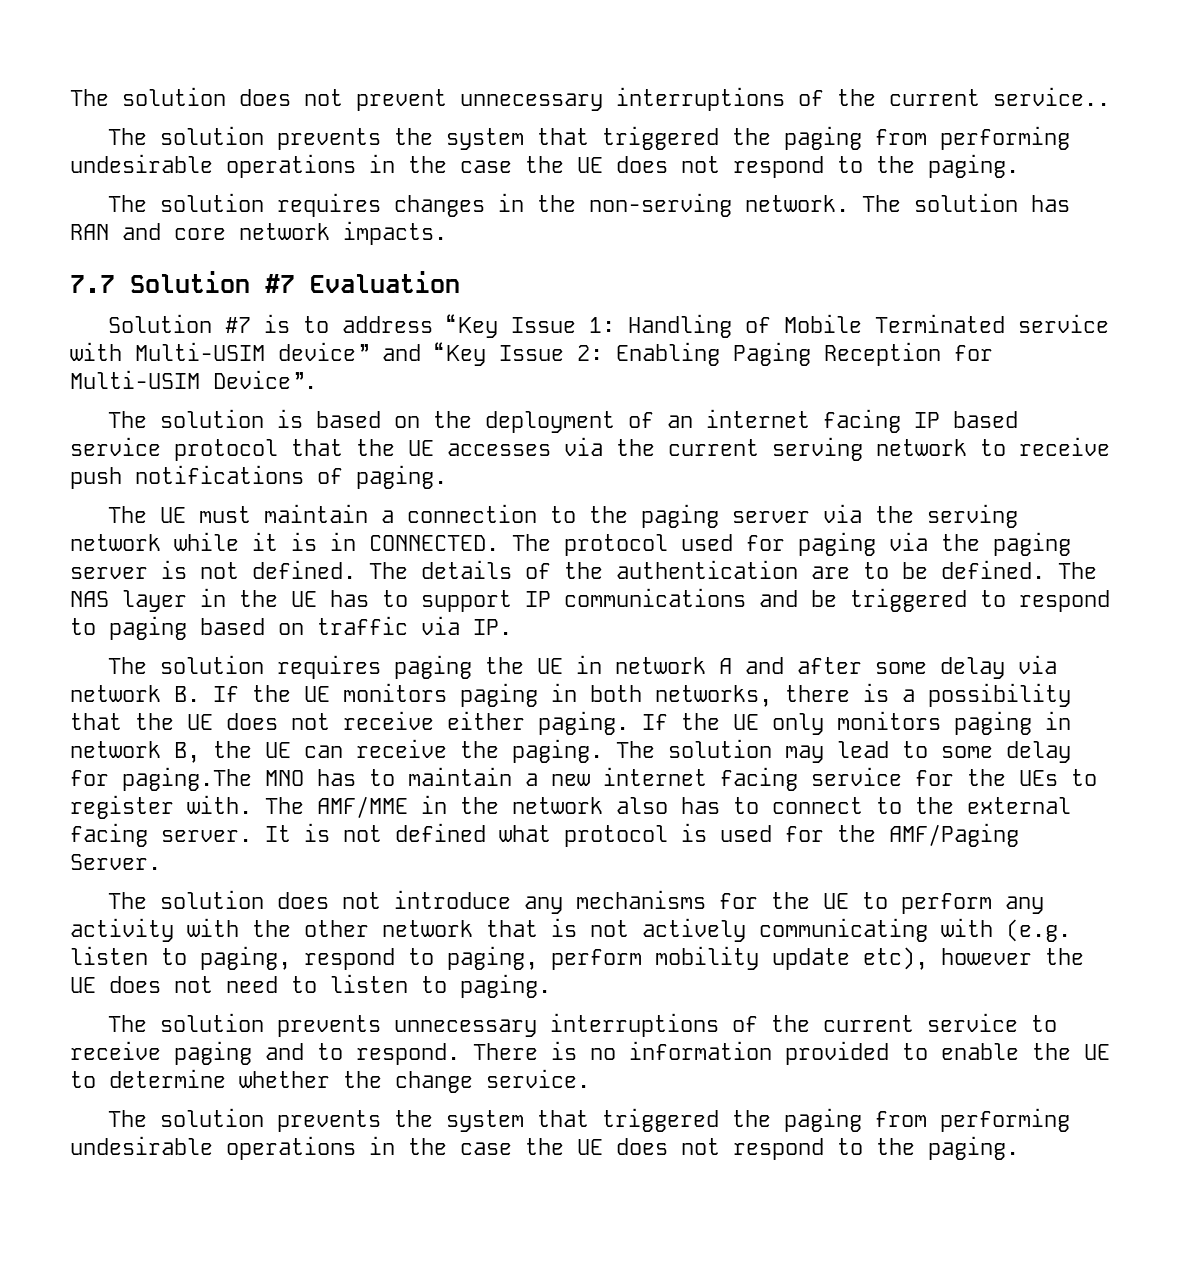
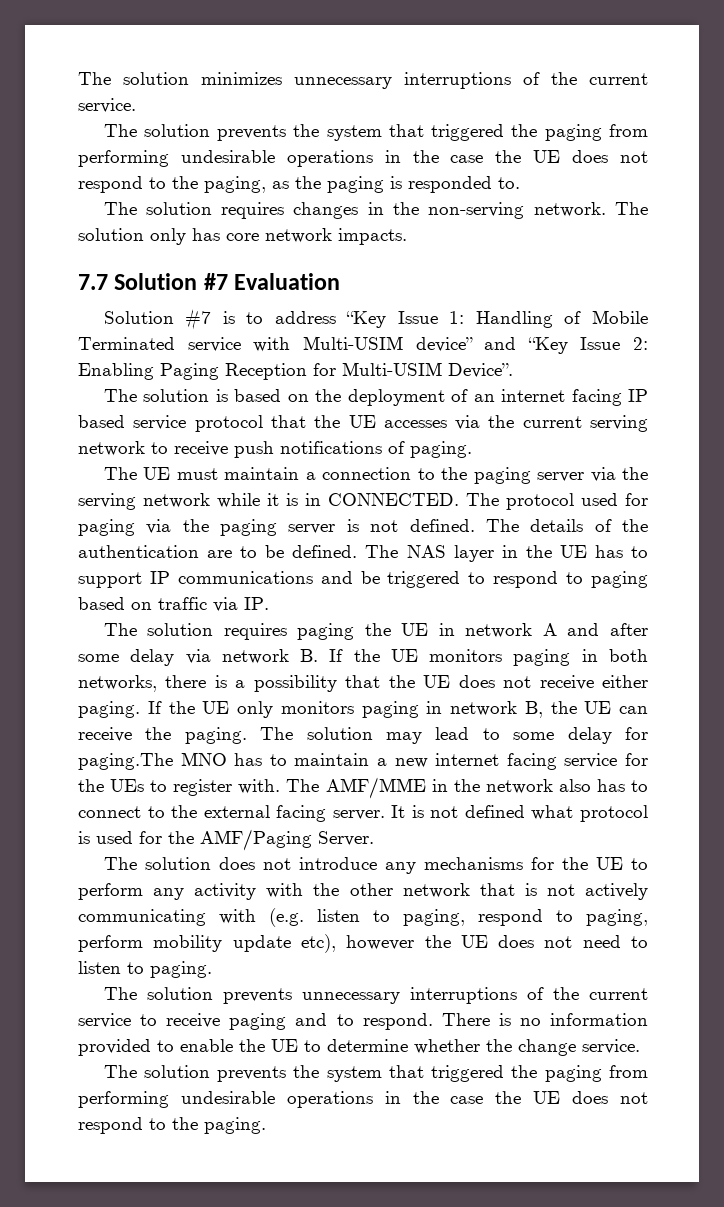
- The solution does not prevent unnecessary interruptions of the current service..
- The solution prevents the system that triggered the paging from performing undesirable operations in the case the UE does not respond to the paging.
+ The solution minimizes unnecessary interruptions of the current service.
+ The solution prevents the system that triggered the paging from performing undesirable operations in the case the UE does not respond to the paging, as the paging is responded to.
- The solution has RAN and core network impacts.
+ The solution only has core network impacts.

